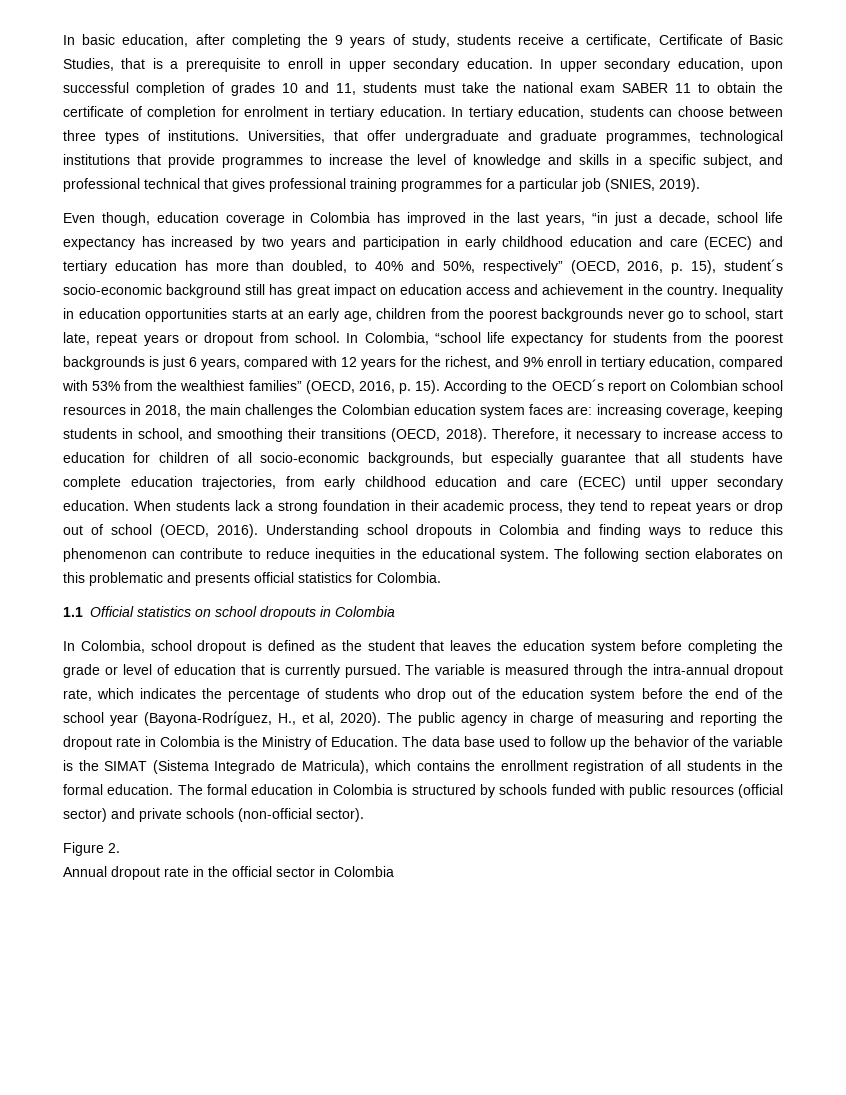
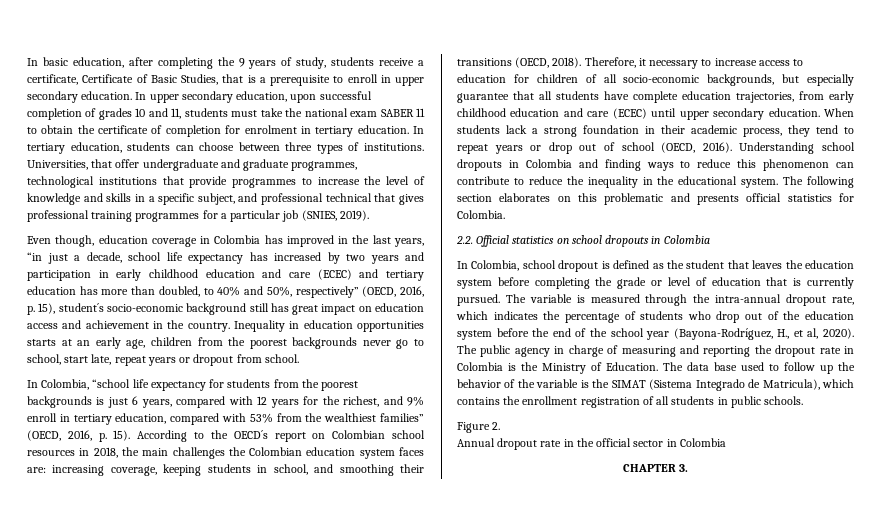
- Inequality in education opportunities starts at an early age, children from the poorest backgrounds never go to school, start late, repeat years or dropout from school. In Colombia, “school life expectancy for students from the poorest backgrounds is just 6 years, compared with 12 years for the richest, and 9% enroll in tertiary education, compared with 53% from the wealthiest families” (OECD, 2016, p. 15).
+ Inequality in education opportunities starts at an early age, children from the poorest backgrounds never go to school, start late, repeat years or dropout from school.
+ In Colombia, “school life expectancy for students from the poorest backgrounds is just 6 years, compared with 12 years for the richest, and 9% enroll in tertiary education, compared with 53% from the wealthiest families” (OECD, 2016, p. 15).
- Understanding school dropouts in Colombia and finding ways to reduce this phenomenon can contribute to reduce inequities in the educational system.
+ Understanding school dropouts in Colombia and finding ways to reduce this phenomenon can contribute to reduce the inequality in the educational system.
- 1.1 Official statistics on school dropouts in Colombia
+ 2.2. Official statistics on school dropouts in Colombia
- The data base used to follow up the behavior of the variable is the SIMAT (Sistema Integrado de Matricula), which contains the enrollment registration of all students in the formal education. The formal education in Colombia is structured by schools funded with public resources (official sector) and private schools (non-official sector).
+ The data base used to follow up the behavior of the variable is the SIMAT (Sistema Integrado de Matricula), which contains the enrollment registration of all students in public schools.
+ CHAPTER 3.

